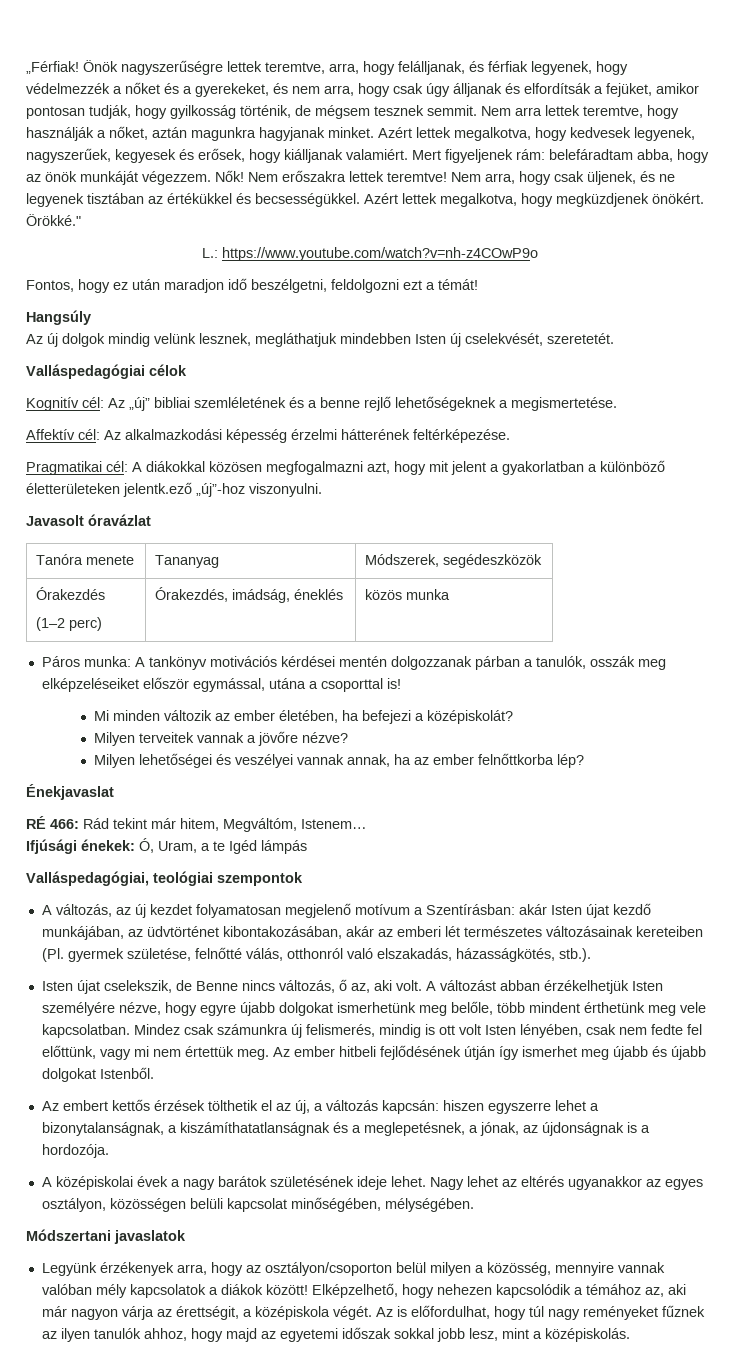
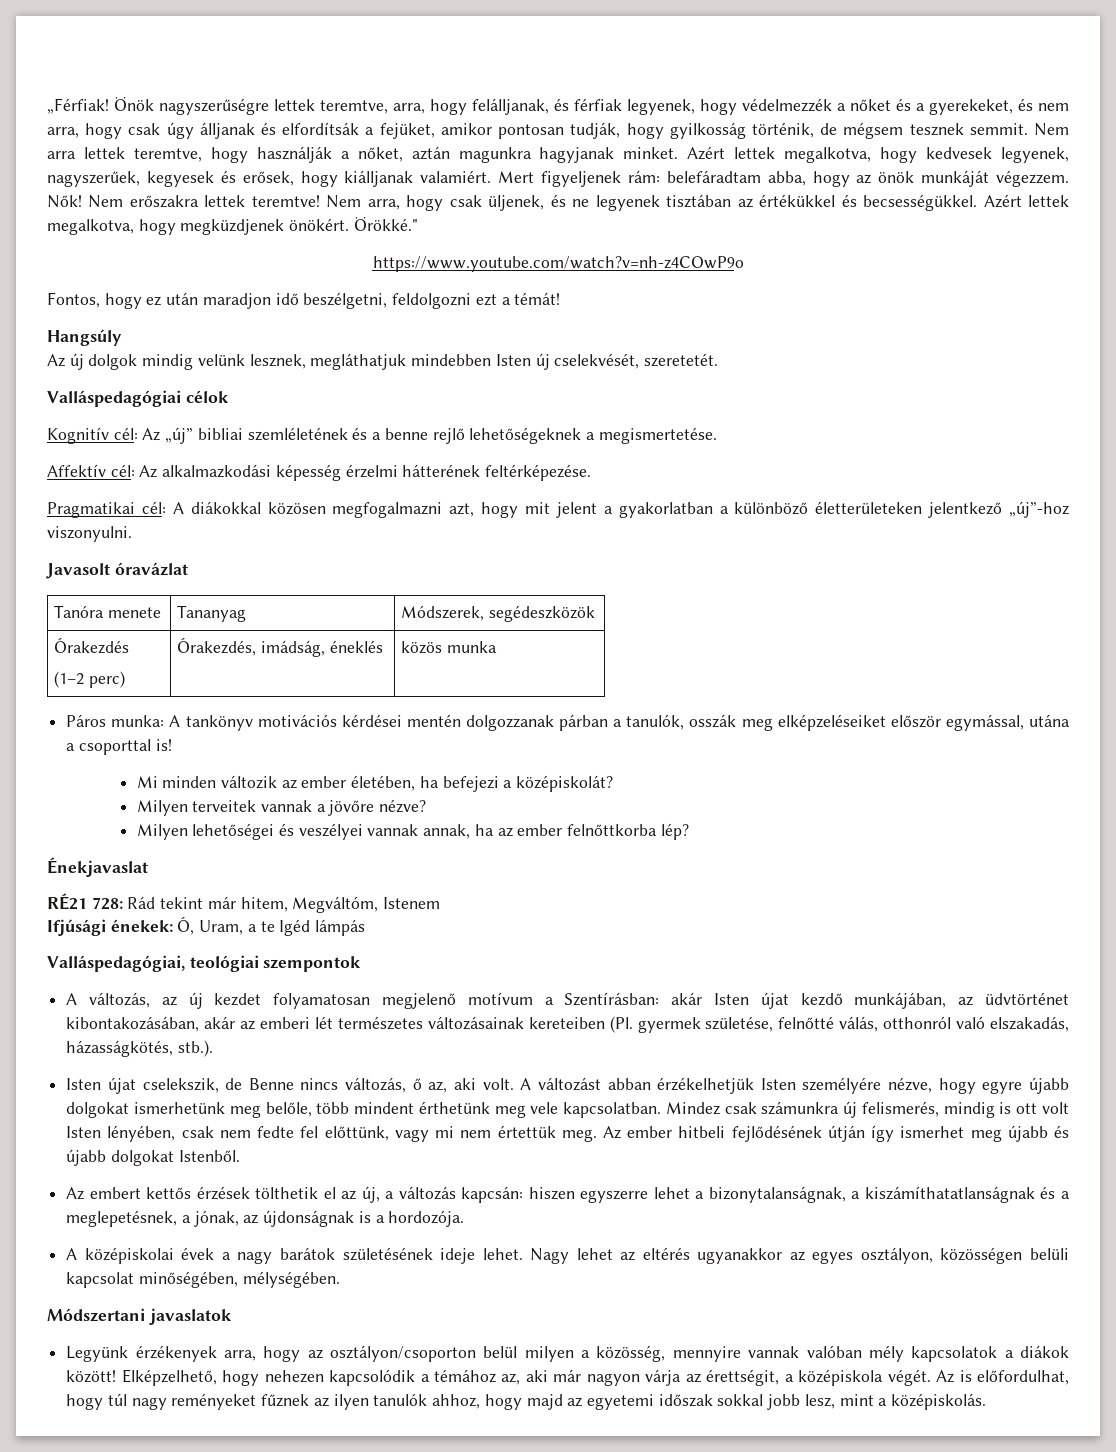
- L.: https://www.youtube.com/watch?v=nh-z4COwP9o
+ https://www.youtube.com/watch?v=nh-z4COwP9o
- Pragmatikai cél: A diákokkal közösen megfogalmazni azt, hogy mit jelent a gyakorlatban a különböző életterületeken jelentk.ező „új”-hoz viszonyulni.
+ Pragmatikai cél: A diákokkal közösen megfogalmazni azt, hogy mit jelent a gyakorlatban a különböző életterületeken jelentkező „új”-hoz viszonyulni.
- RÉ 466: Rád tekint már hitem, Megváltóm, Istenem…
+ RÉ21 728: Rád tekint már hitem, Megváltóm, Istenem

